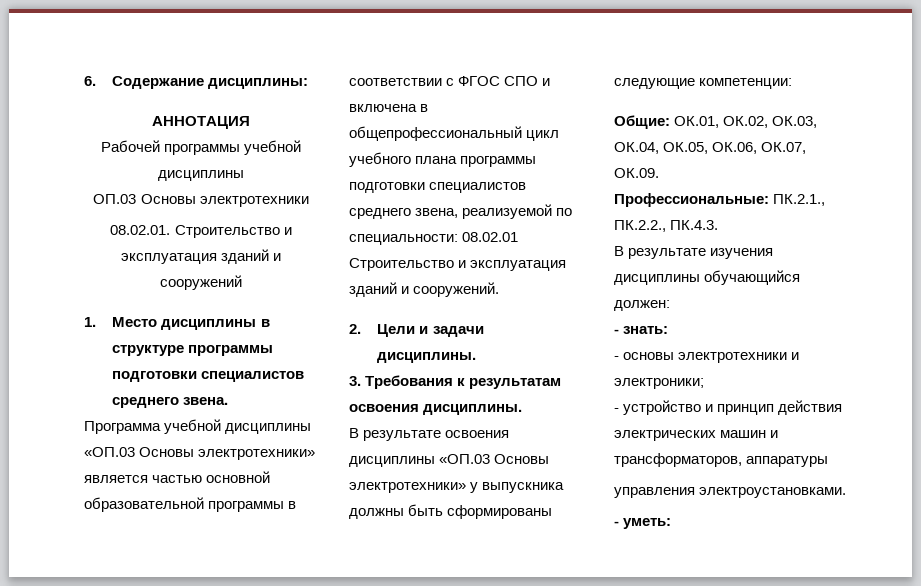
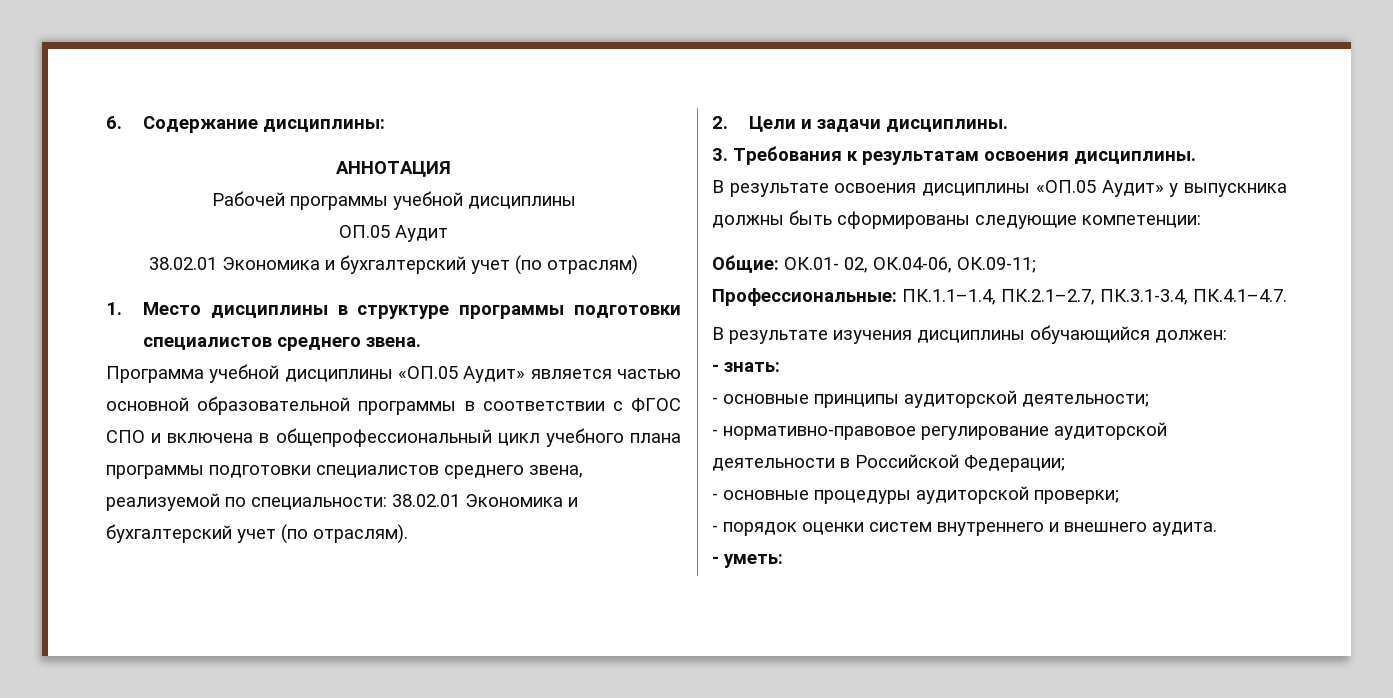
- ОП.03 Основы электротехники
- 08.02.01. Строительство и эксплуатация зданий и сооружений
+ ОП.05 Аудит
+ 38.02.01 Экономика и бухгалтерский учет (по отраслям)
- Программа учебной дисциплины «ОП.03 Основы электротехники» является частью основной образовательной программы в соответствии с ФГОС СПО и включена в общепрофессиональный цикл учебного плана программы подготовки специалистов среднего звена, реализуемой по специальности: 08.02.01 Строительство и эксплуатация зданий и сооружений.
+ Программа учебной дисциплины «ОП.05 Аудит» является частью основной образовательной программы в соответствии с ФГОС СПО и включена в общепрофессиональный цикл учебного плана программы подготовки специалистов среднего звена, реализуемой по специальности: 38.02.01 Экономика и бухгалтерский учет (по отраслям).
- В результате освоения дисциплины «ОП.03 Основы электротехники» у выпускника должны быть сформированы следующие компетенции:
+ В результате освоения дисциплины «ОП.05 Аудит» у выпускника должны быть сформированы следующие компетенции:
- Общие: ОК.01, ОК.02, ОК.03, ОК.04, ОК.05, ОК.06, ОК.07, ОК.09.
- Профессиональные: ПК.2.1., ПК.2.2., ПК.4.3.
+ Общие: ОК.01- 02, ОК.04-06, ОК.09-11;
+ Профессиональные: ПК.1.1–1.4, ПК.2.1–2.7, ПК.3.1-3.4, ПК.4.1–4.7.
- - основы электротехники и электроники;
- - устройство и принцип действия электрических машин и трансформаторов, аппаратуры
- управления электроустановками.
+ - основные принципы аудиторской деятельности;
+ - нормативно-правовое регулирование аудиторской деятельности в Российской Федерации;
+ - основные процедуры аудиторской проверки;
+ - порядок оценки систем внутреннего и внешнего аудита.

